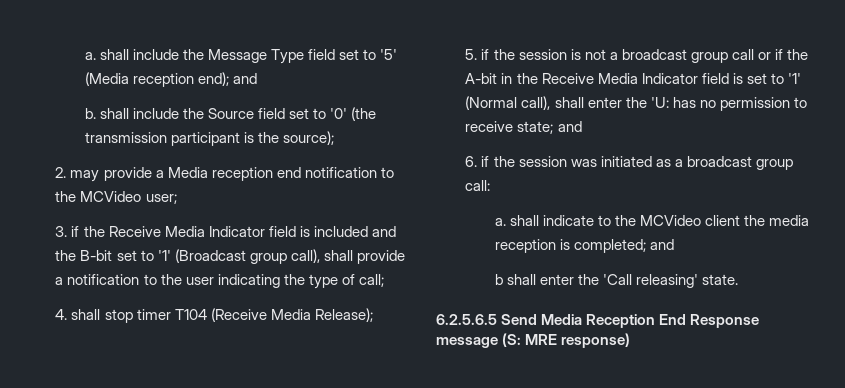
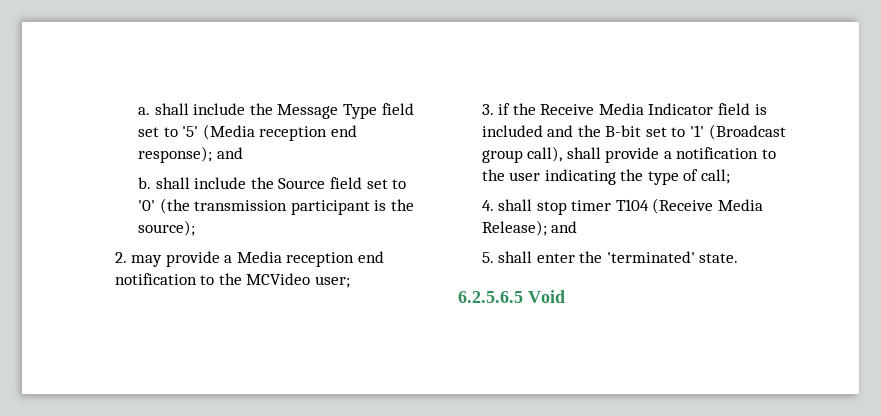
- a. shall include the Message Type field set to '5' (Media reception end); and
+ a. shall include the Message Type field set to '5' (Media reception end response); and
- 4. shall stop timer T104 (Receive Media Release);
+ 4. shall stop timer T104 (Receive Media Release); and
- 5. if the session is not a broadcast group call or if the A-bit in the Receive Media Indicator field is set to '1' (Normal call), shall enter the 'U: has no permission to receive state; and
- 6. if the session was initiated as a broadcast group call:
- a. shall indicate to the MCVideo client the media reception is completed; and
- b shall enter the 'Call releasing' state.
- 6.2.5.6.5 Send Media Reception End Response message (S: MRE response)
+ 5. shall enter the 'terminated' state.
+ 6.2.5.6.5 Void

